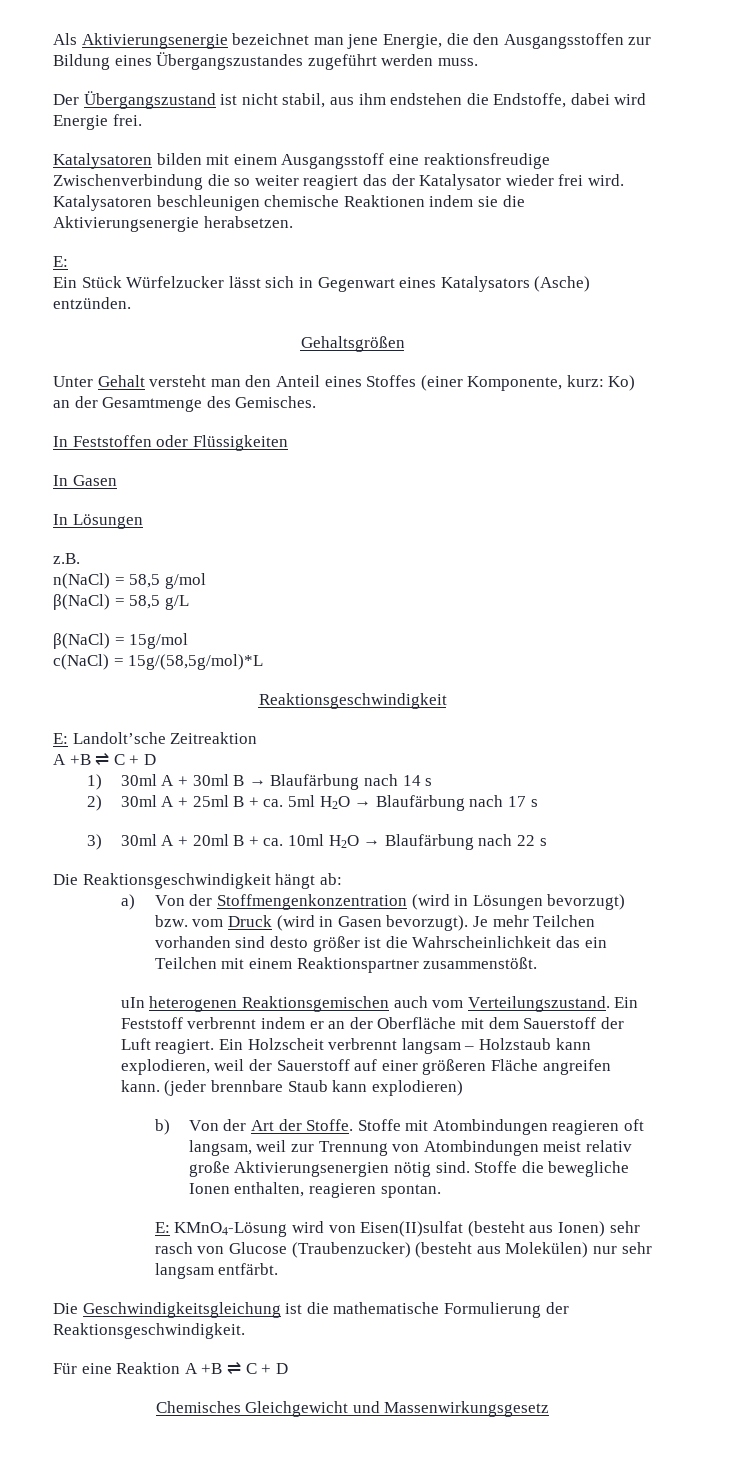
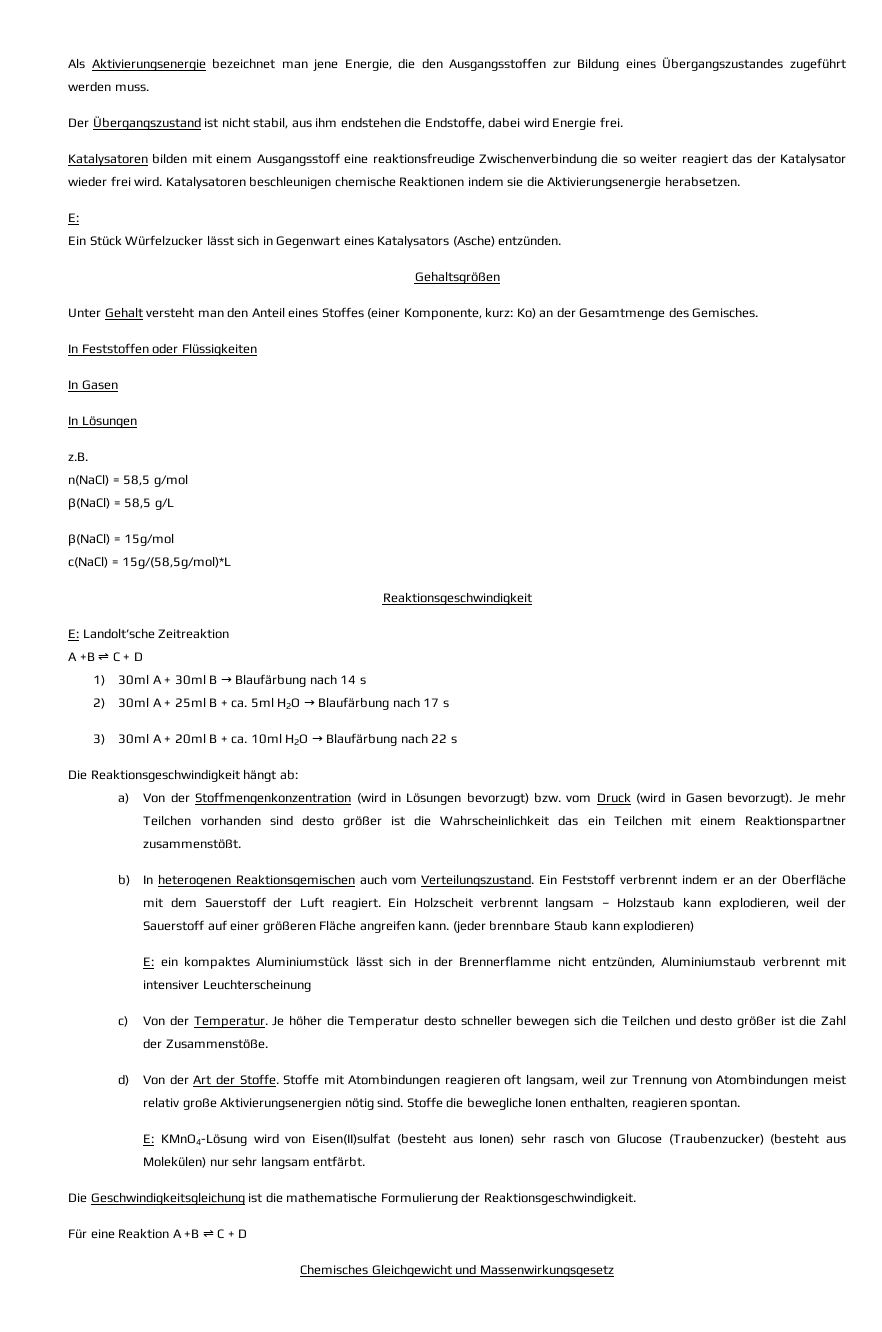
- uIn heterogenen Reaktionsgemischen auch vom Verteilungszustand.
+ b) In heterogenen Reaktionsgemischen auch vom Verteilungszustand.
- b) Von der Art der Stoffe.
+ E: ein kompaktes Aluminiumstück lässt sich in der Brennerflamme nicht entzünden, Aluminiumstaub verbrennt mit intensiver Leuchterscheinung
+ c) Von der Temperatur. Je höher die Temperatur desto schneller bewegen sich die Teilchen und desto größer ist die Zahl der Zusammenstöße.
+ d) Von der Art der Stoffe.

